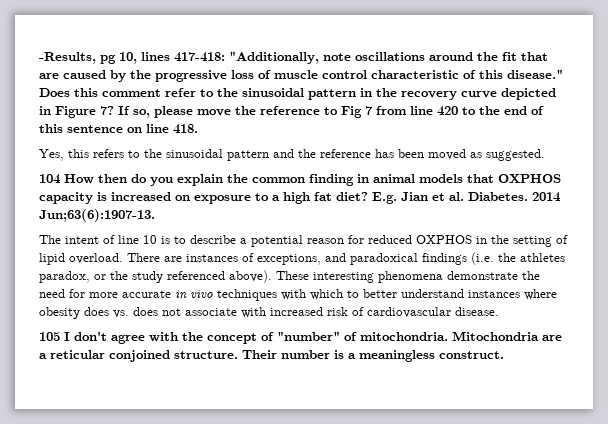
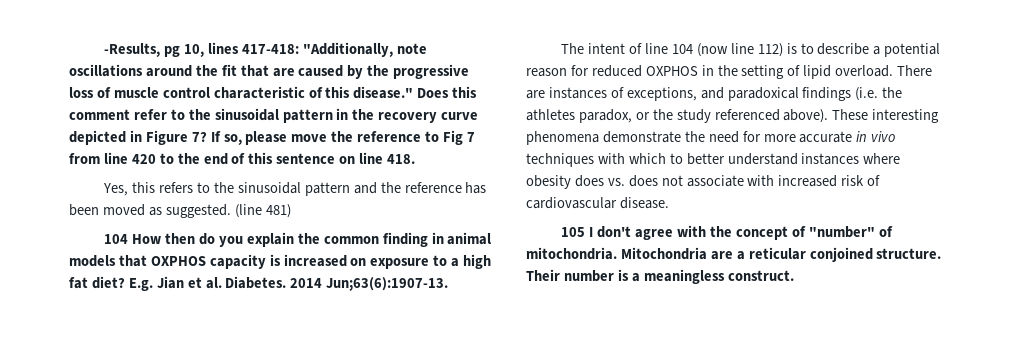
+ (line 481)
- The intent of line 10 is to describe a potential reason for reduced OXPHOS in the setting of lipid overload.
+ The intent of line 104 (now line 112) is to describe a potential reason for reduced OXPHOS in the setting of lipid overload.

